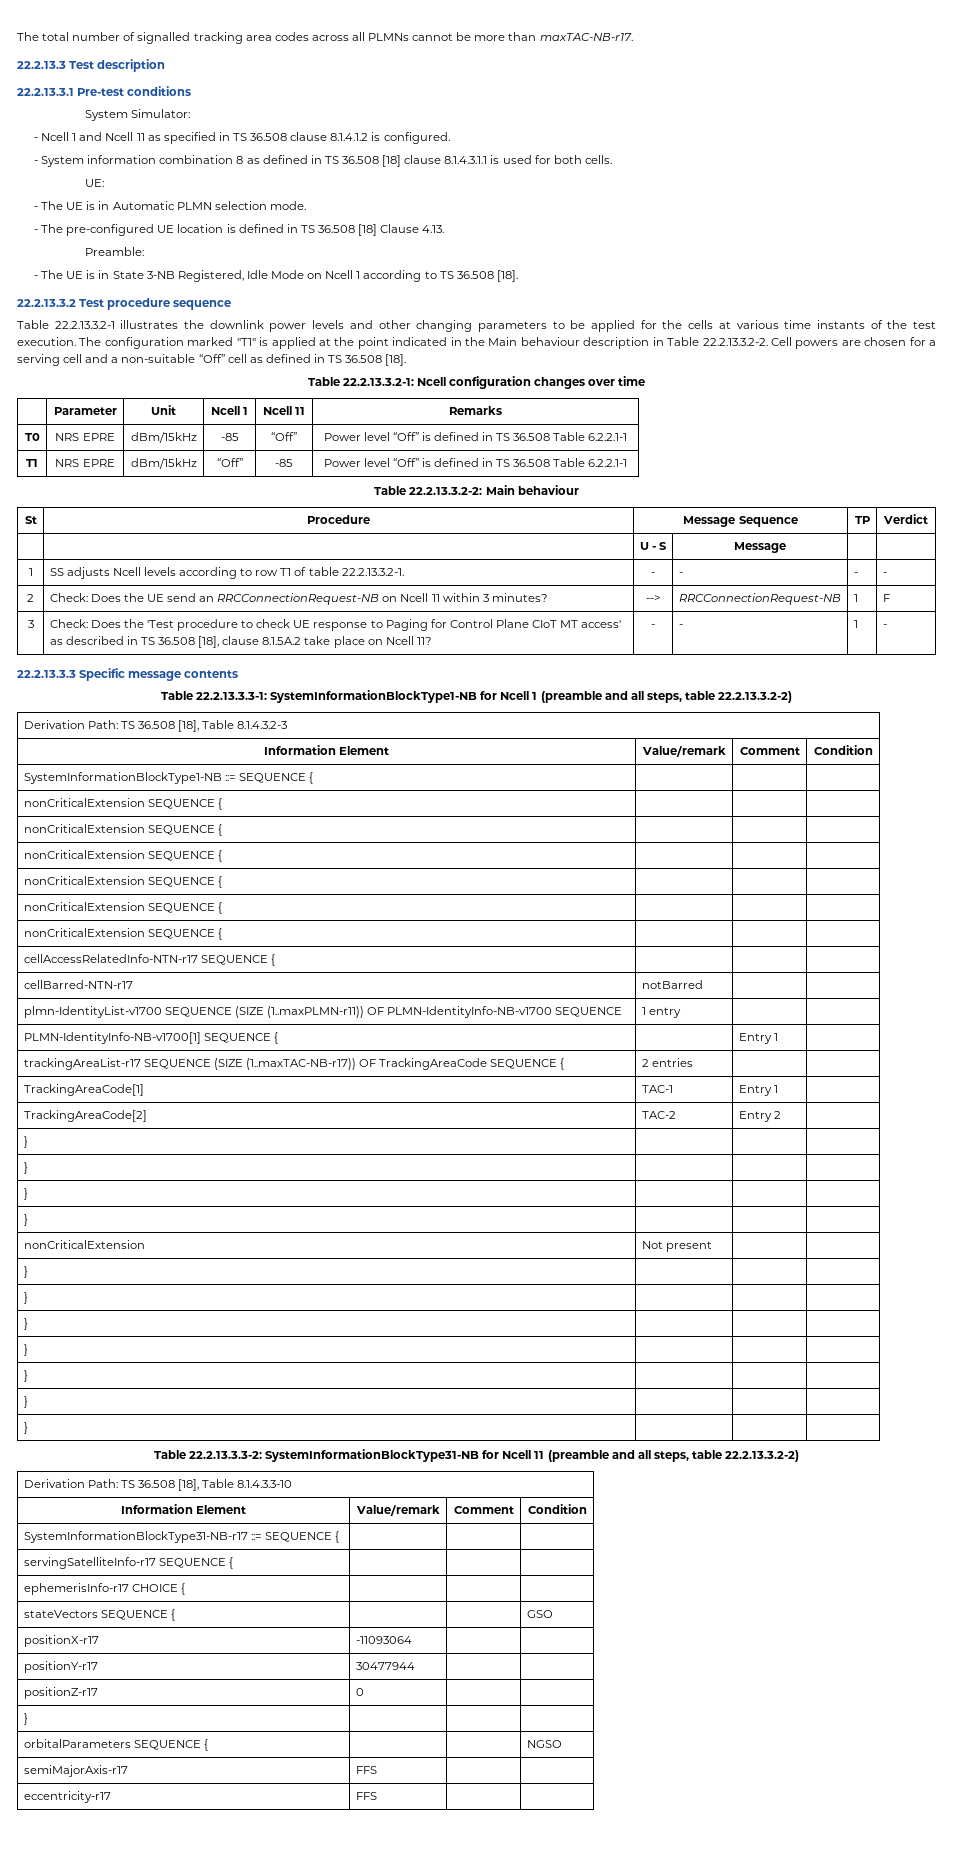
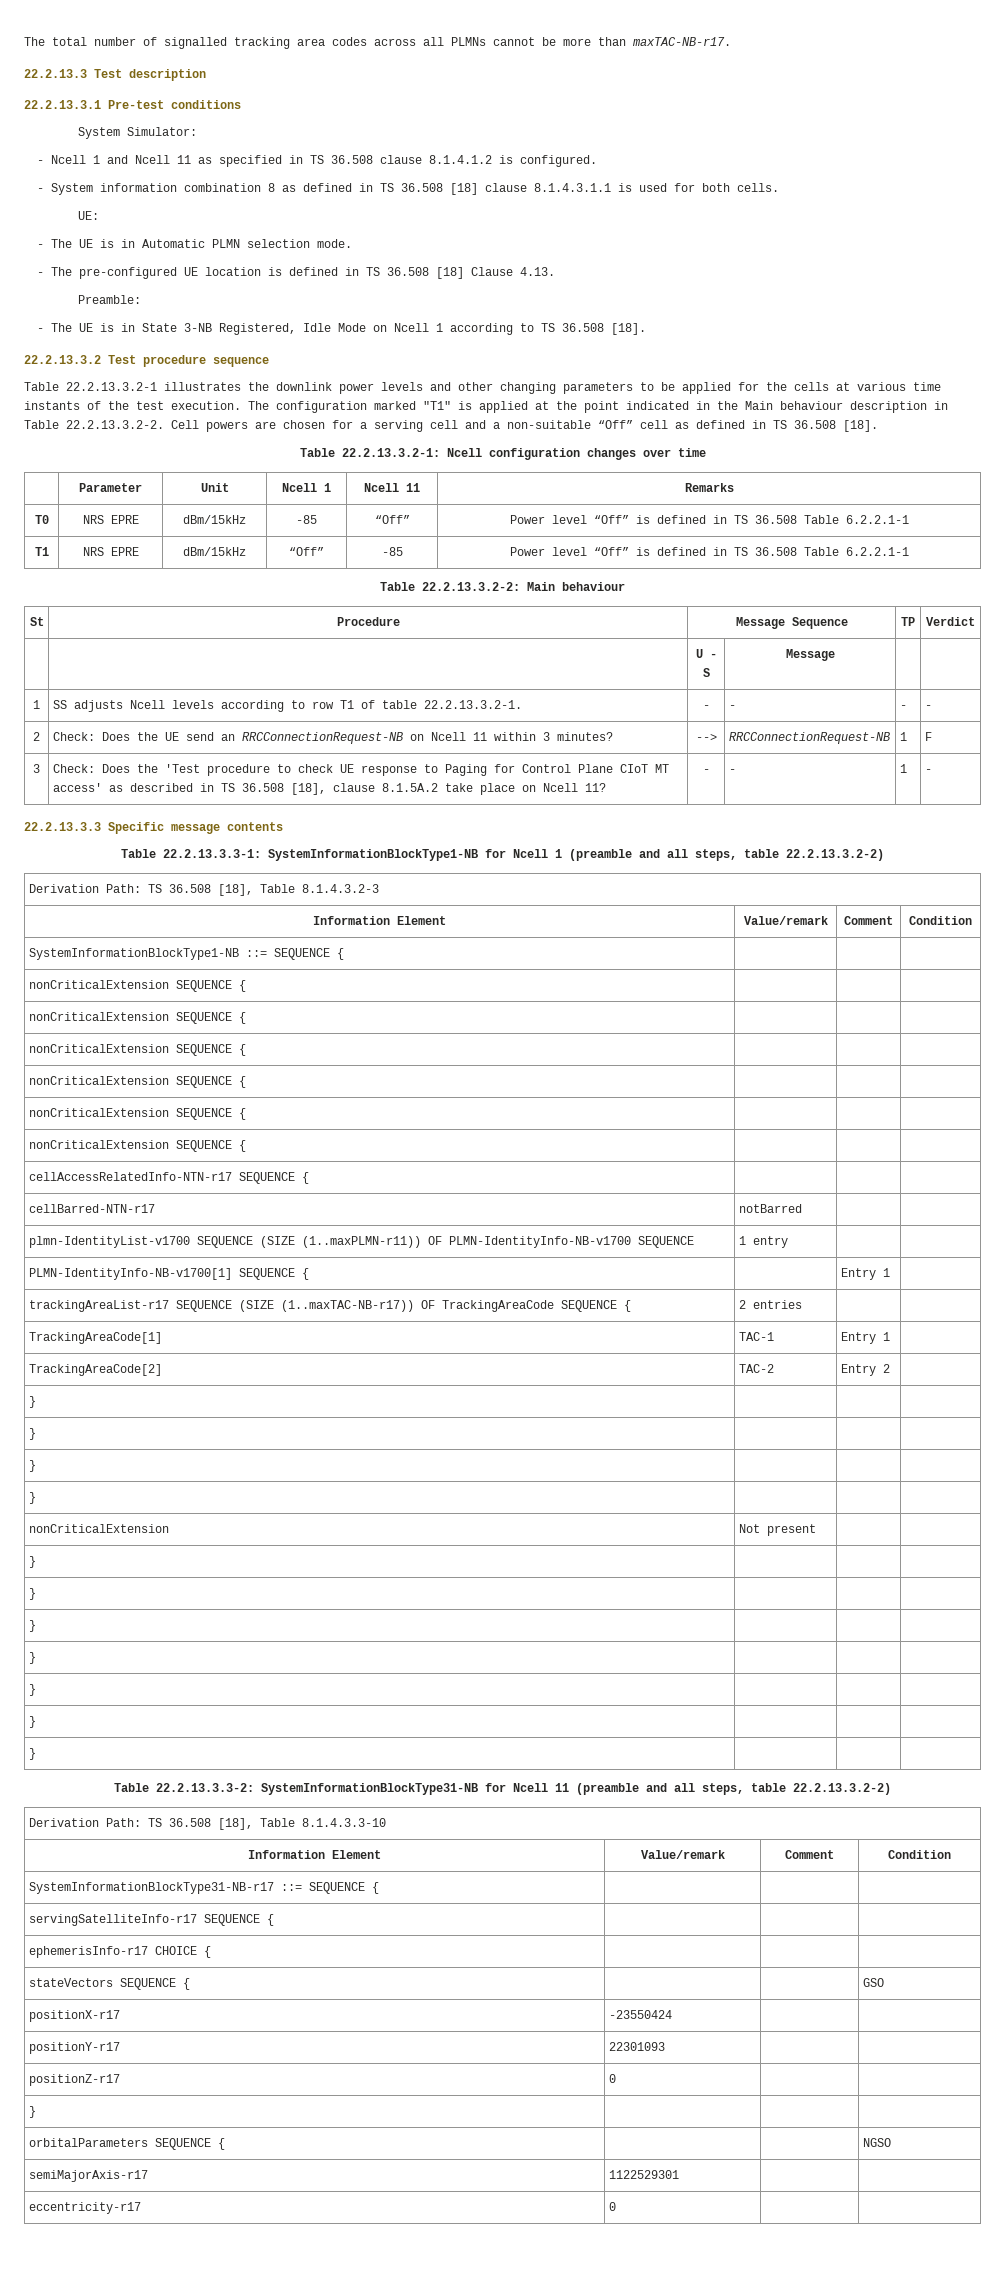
- positionX-r17 | -11093064 | |
+ positionX-r17 | -23550424 | |
- positionY-r17 | 30477944 | |
+ positionY-r17 | 22301093 | |
- semiMajorAxis-r17 | FFS | |
+ semiMajorAxis-r17 | 1122529301 | |
- eccentricity-r17 | FFS | |
+ eccentricity-r17 | 0 | |

